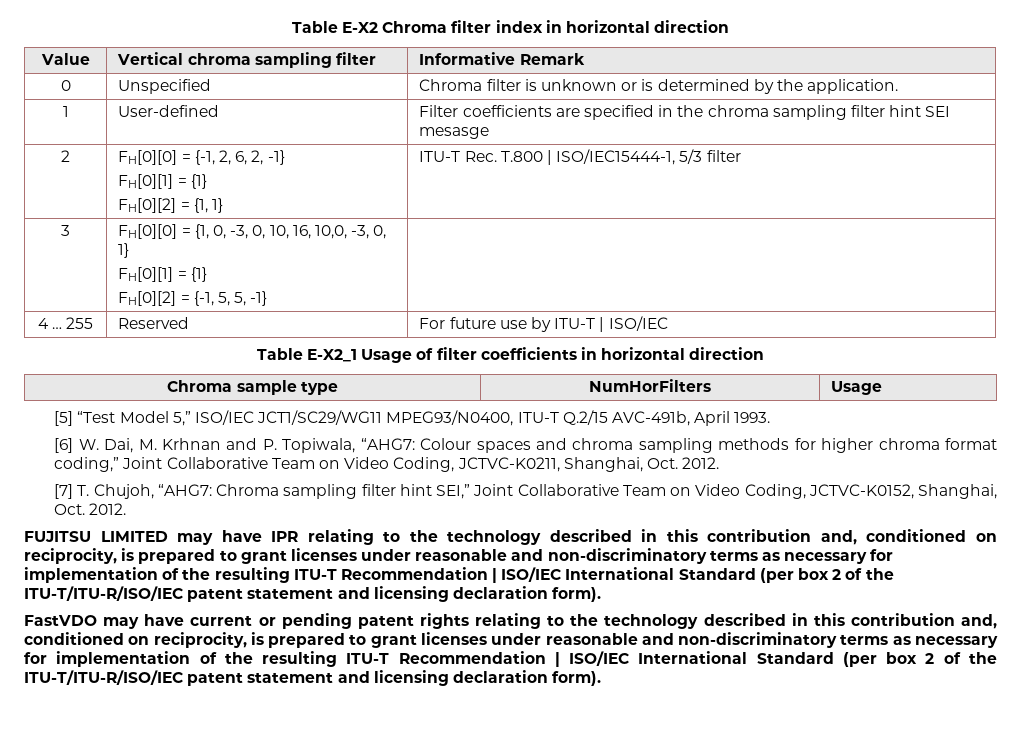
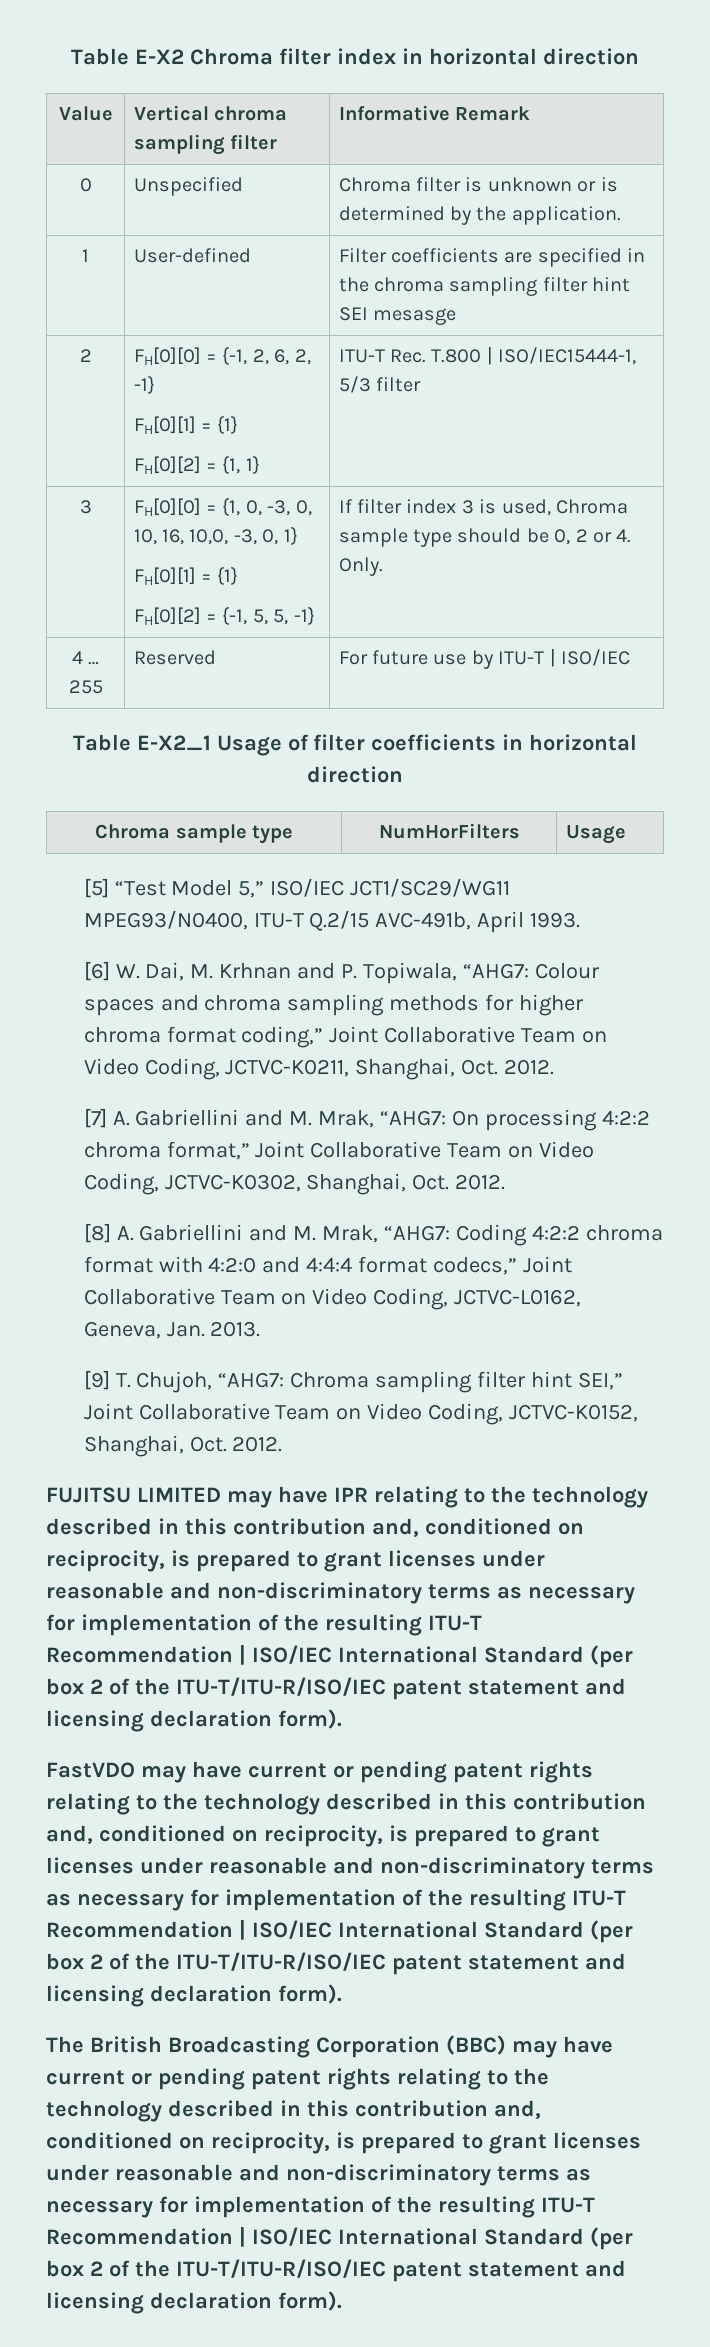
  3 | FH[0][0] = {1, 0, -3, 0, 10, 16, 10,0, -3, 0, 1}
  FH[0][1] = {1}
- FH[0][2] = {-1, 5, 5, -1} |
+ FH[0][2] = {-1, 5, 5, -1} | If filter index 3 is used, Chroma sample type should be 0, 2 or 4. Only.
- [7] T. Chujoh, “AHG7: Chroma sampling filter hint SEI,” Joint Collaborative Team on Video Coding, JCTVC-K0152, Shanghai, Oct. 2012.
+ [7] A. Gabriellini and M. Mrak, “AHG7: On processing 4:2:2 chroma format,” Joint Collaborative Team on Video Coding, JCTVC-K0302, Shanghai, Oct. 2012.
+ [8] A. Gabriellini and M. Mrak, “AHG7: Coding 4:2:2 chroma format with 4:2:0 and 4:4:4 format codecs,” Joint Collaborative Team on Video Coding, JCTVC-L0162, Geneva, Jan. 2013.
+ [9] T. Chujoh, “AHG7: Chroma sampling filter hint SEI,” Joint Collaborative Team on Video Coding, JCTVC-K0152, Shanghai, Oct. 2012.
+ The British Broadcasting Corporation (BBC) may have current or pending patent rights relating to the technology described in this contribution and, conditioned on reciprocity, is prepared to grant licenses under reasonable and non-discriminatory terms as necessary for implementation of the resulting ITU-T Recommendation | ISO/IEC International Standard (per box 2 of the ITU-T/ITU-R/ISO/IEC patent statement and licensing declaration form).

